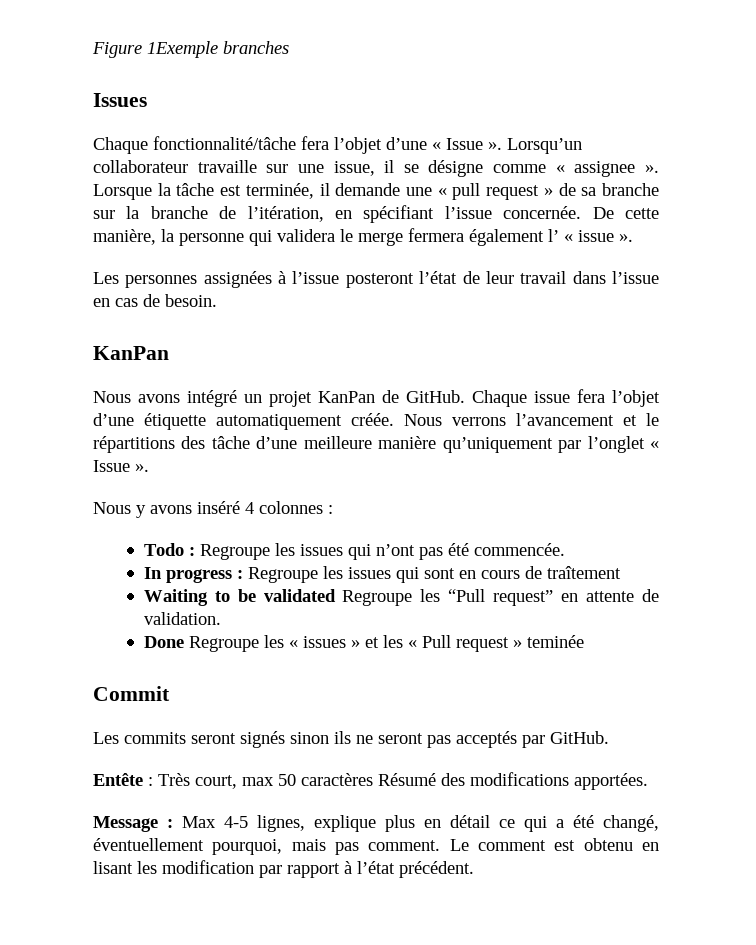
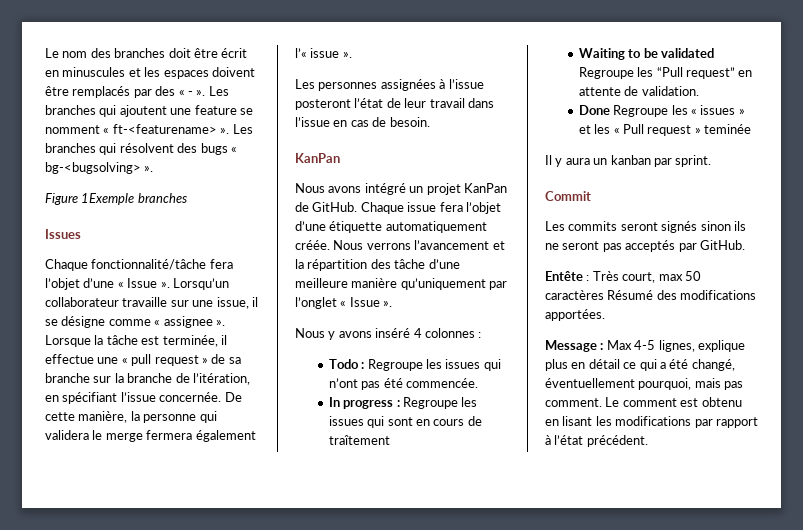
+ Le nom des branches doit être écrit en minuscules et les espaces doivent être remplacés par des « - ». Les branches qui ajoutent une feature se nomment « ft-<featurename> ». Les branches qui résolvent des bugs « bg-<bugsolving> ».
- Lorsque la tâche est terminée, il demande une « pull request » de sa branche sur la branche de l’itération, en spécifiant l’issue concernée.
+ Lorsque la tâche est terminée, il effectue une « pull request » de sa branche sur la branche de l’itération, en spécifiant l’issue concernée.
- De cette manière, la personne qui validera le merge fermera également l’ « issue ».
+ De cette manière, la personne qui validera le merge fermera également l’« issue ».
- Nous verrons l’avancement et le répartitions des tâche d’une meilleure manière qu’uniquement par l’onglet « Issue ».
+ Nous verrons l’avancement et la répartition des tâche d’une meilleure manière qu’uniquement par l’onglet « Issue ».
+ Il y aura un kanban par sprint.
- Le comment est obtenu en lisant les modification par rapport à l’état précédent.
+ Le comment est obtenu en lisant les modifications par rapport à l’état précédent.

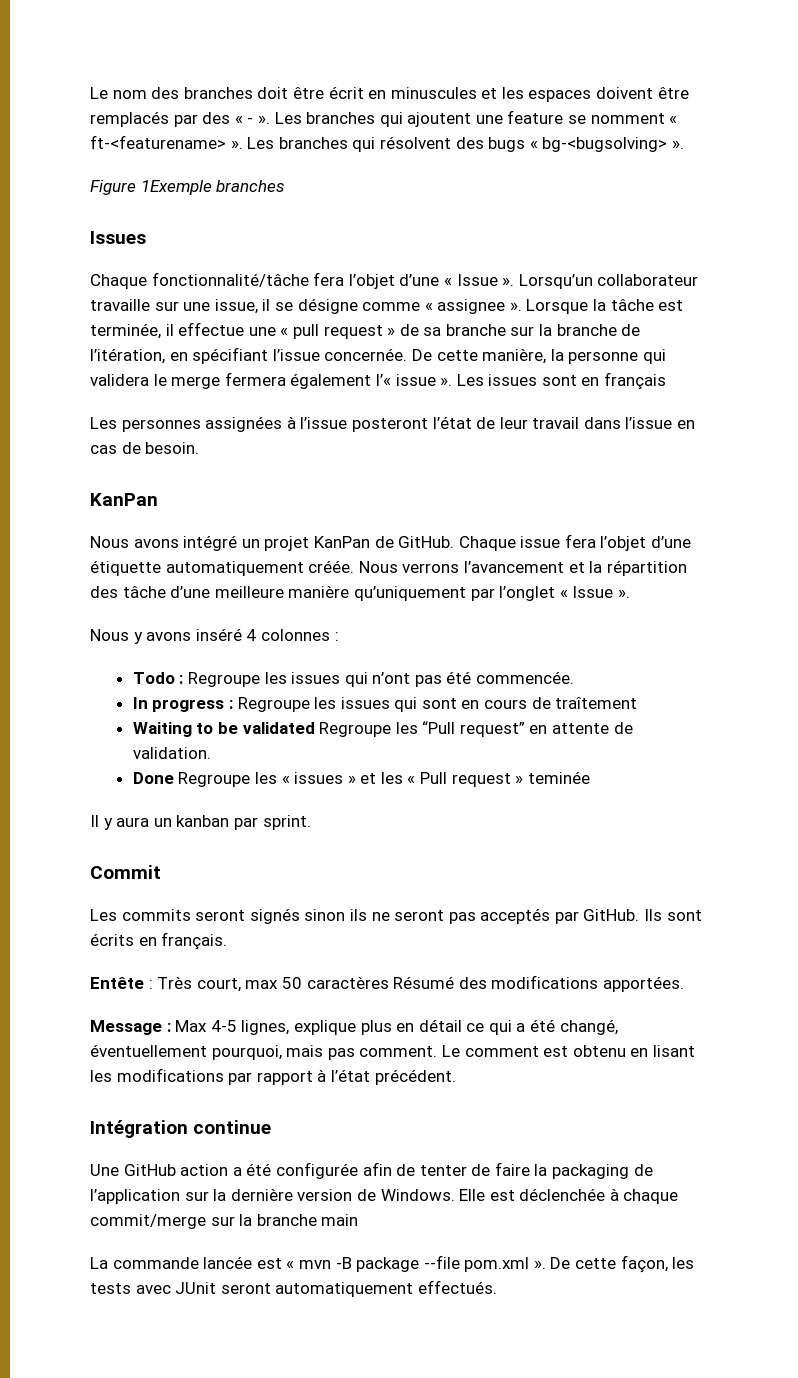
+ Les issues sont en français
+ Ils sont écrits en français.
+ Intégration continue
+ Une GitHub action a été configurée afin de tenter de faire la packaging de l’application sur la dernière version de Windows. Elle est déclenchée à chaque commit/merge sur la branche main
+ La commande lancée est « mvn -B package --file pom.xml ». De cette façon, les tests avec JUnit seront automatiquement effectués.

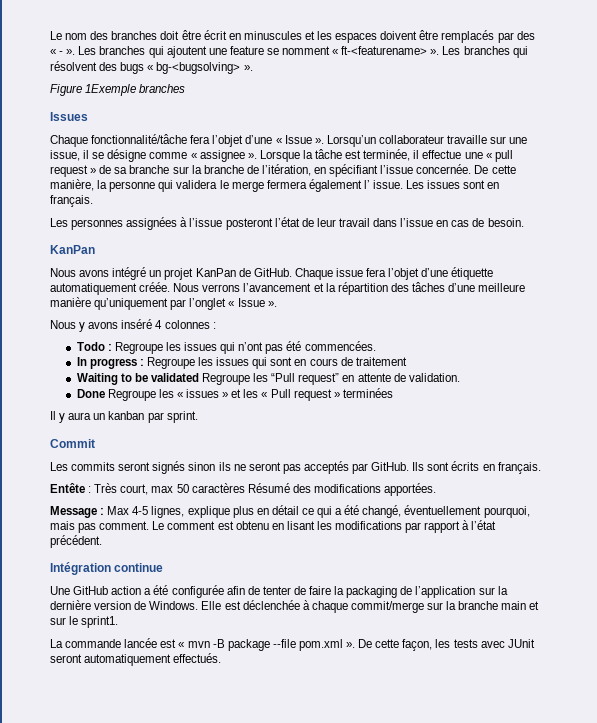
- De cette manière, la personne qui validera le merge fermera également l’« issue ».
+ De cette manière, la personne qui validera le merge fermera également l’ issue.
- Les issues sont en français
+ Les issues sont en français.
- Nous verrons l’avancement et la répartition des tâche d’une meilleure manière qu’uniquement par l’onglet « Issue ».
+ Nous verrons l’avancement et la répartition des tâches d’une meilleure manière qu’uniquement par l’onglet « Issue ».
- Todo : Regroupe les issues qui n’ont pas été commencée.
+ Todo : Regroupe les issues qui n’ont pas été commencées.
- In progress : Regroupe les issues qui sont en cours de traîtement
+ In progress : Regroupe les issues qui sont en cours de traitement
- Done Regroupe les « issues » et les « Pull request » teminée
+ Done Regroupe les « issues » et les « Pull request » terminées
- Elle est déclenchée à chaque commit/merge sur la branche main
+ Elle est déclenchée à chaque commit/merge sur la branche main et sur le sprint1.

